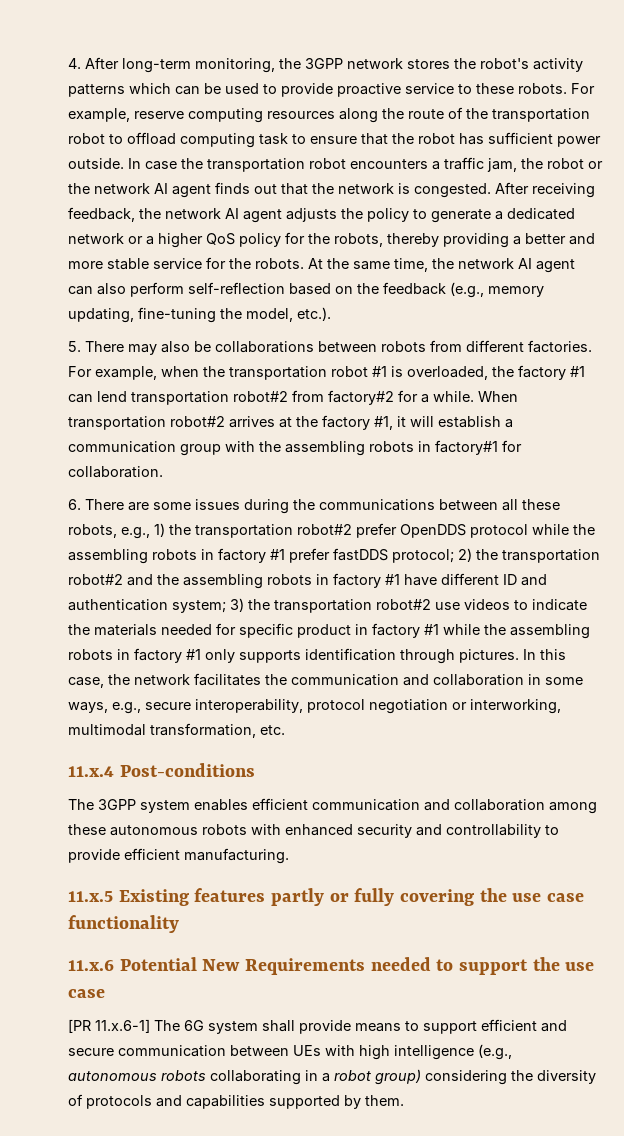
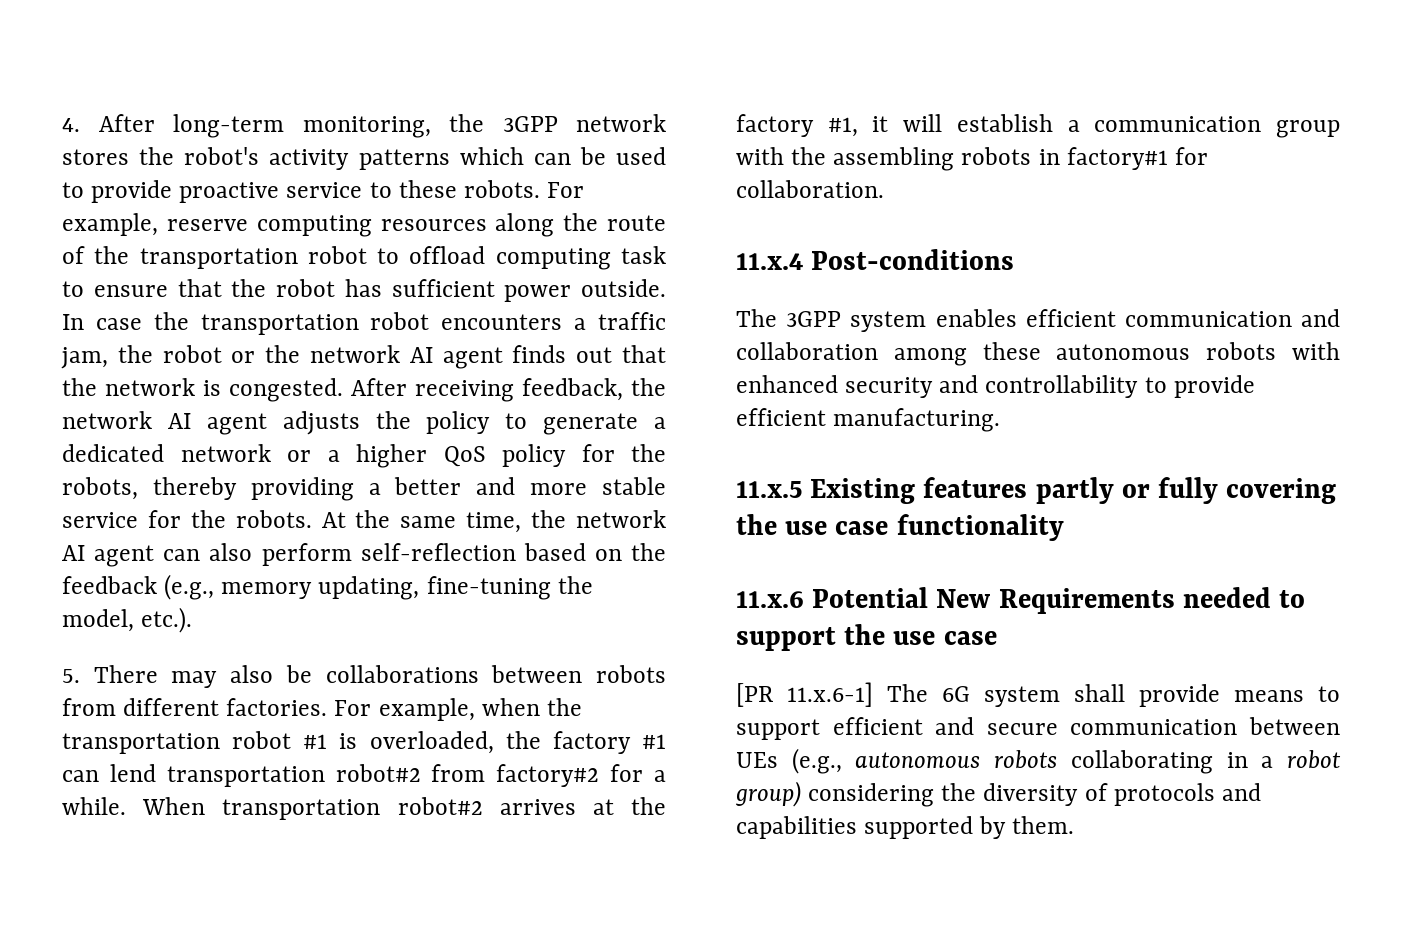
- 6. There are some issues during the communications between all these robots, e.g., 1) the transportation robot#2 prefer OpenDDS protocol while the assembling robots in factory #1 prefer fastDDS protocol; 2) the transportation robot#2 and the assembling robots in factory #1 have different ID and authentication system; 3) the transportation robot#2 use videos to indicate the materials needed for specific product in factory #1 while the assembling robots in factory #1 only supports identification through pictures. In this case, the network facilitates the communication and collaboration in some ways, e.g., secure interoperability, protocol negotiation or interworking, multimodal transformation, etc.
- [PR 11.x.6-1] The 6G system shall provide means to support efficient and secure communication between UEs with high intelligence (e.g., autonomous robots collaborating in a robot group) considering the diversity of protocols and capabilities supported by them.
+ [PR 11.x.6-1] The 6G system shall provide means to support efficient and secure communication between UEs (e.g., autonomous robots collaborating in a robot group) considering the diversity of protocols and capabilities supported by them.

